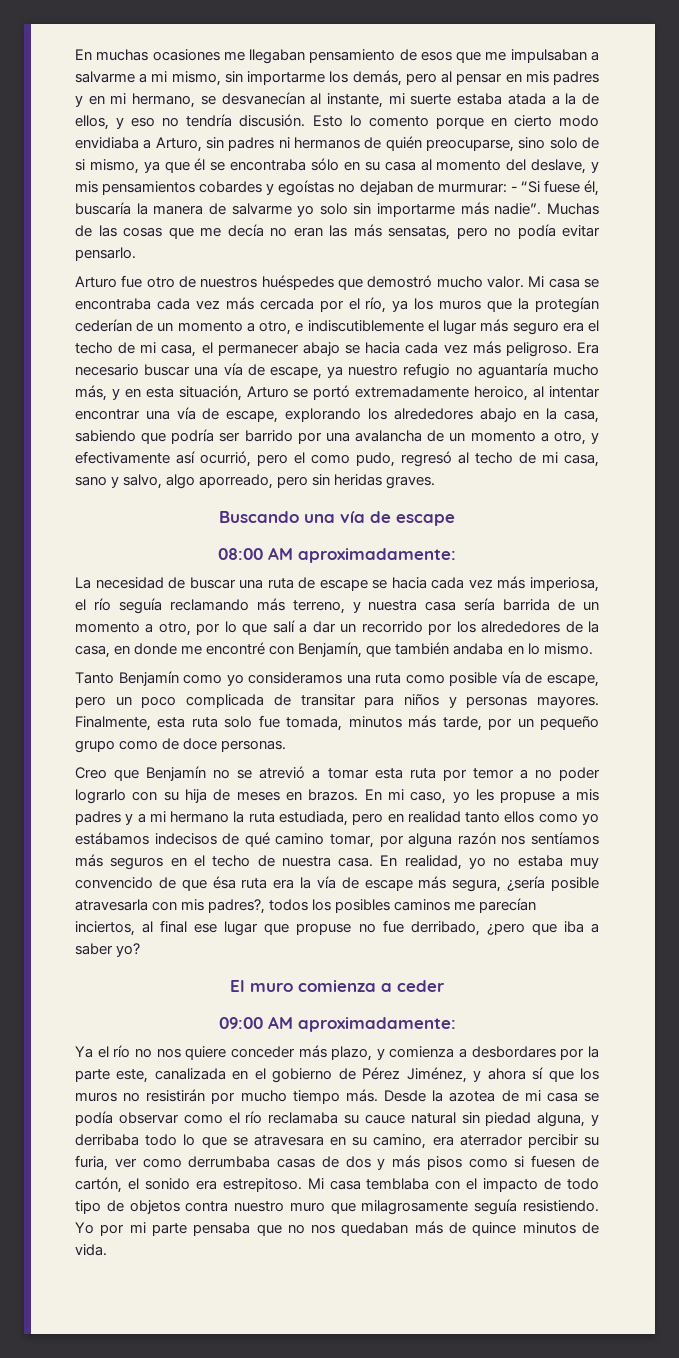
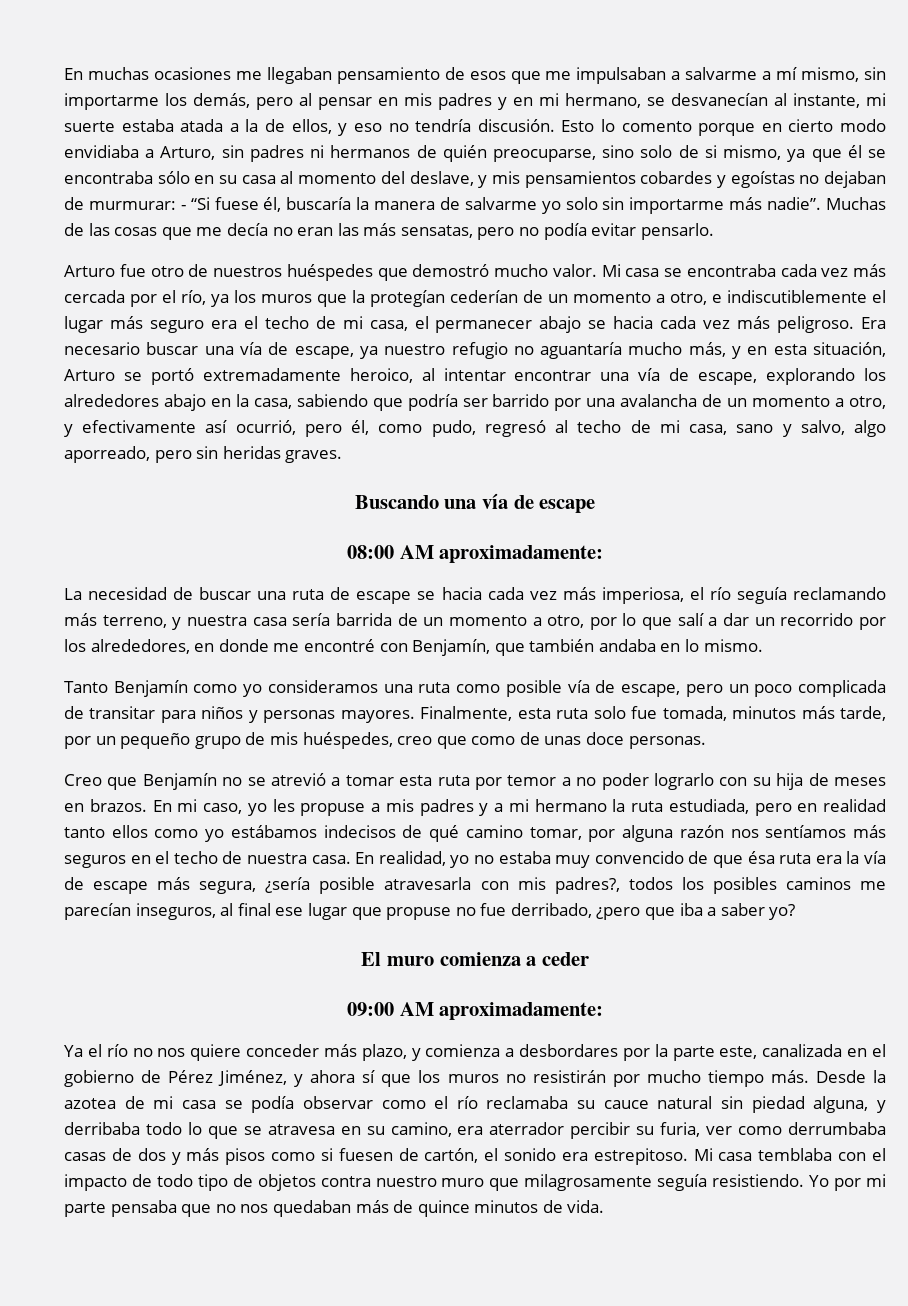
- En muchas ocasiones me llegaban pensamiento de esos que me impulsaban a salvarme a mi mismo, sin importarme los demás, pero al pensar en mis padres y en mi hermano, se desvanecían al instante, mi suerte estaba atada a la de ellos, y eso no tendría discusión.
+ En muchas ocasiones me llegaban pensamiento de esos que me impulsaban a salvarme a mí mismo, sin importarme los demás, pero al pensar en mis padres y en mi hermano, se desvanecían al instante, mi suerte estaba atada a la de ellos, y eso no tendría discusión.
- Era necesario buscar una vía de escape, ya nuestro refugio no aguantaría mucho más, y en esta situación, Arturo se portó extremadamente heroico, al intentar encontrar una vía de escape, explorando los alrededores abajo en la casa, sabiendo que podría ser barrido por una avalancha de un momento a otro, y efectivamente así ocurrió, pero el como pudo, regresó al techo de mi casa, sano y salvo, algo aporreado, pero sin heridas graves.
+ Era necesario buscar una vía de escape, ya nuestro refugio no aguantaría mucho más, y en esta situación, Arturo se portó extremadamente heroico, al intentar encontrar una vía de escape, explorando los alrededores abajo en la casa, sabiendo que podría ser barrido por una avalancha de un momento a otro, y efectivamente así ocurrió, pero él, como pudo, regresó al techo de mi casa, sano y salvo, algo aporreado, pero sin heridas graves.
- La necesidad de buscar una ruta de escape se hacia cada vez más imperiosa, el río seguía reclamando más terreno, y nuestra casa sería barrida de un momento a otro, por lo que salí a dar un recorrido por los alrededores de la casa, en donde me encontré con Benjamín, que también andaba en lo mismo.
+ La necesidad de buscar una ruta de escape se hacia cada vez más imperiosa, el río seguía reclamando más terreno, y nuestra casa sería barrida de un momento a otro, por lo que salí a dar un recorrido por los alrededores, en donde me encontré con Benjamín, que también andaba en lo mismo.
- Finalmente, esta ruta solo fue tomada, minutos más tarde, por un pequeño grupo como de doce personas.
+ Finalmente, esta ruta solo fue tomada, minutos más tarde, por un pequeño grupo de mis huéspedes, creo que como de unas doce personas.
- En realidad, yo no estaba muy convencido de que ésa ruta era la vía de escape más segura, ¿sería posible atravesarla con mis padres?, todos los posibles caminos me parecían inciertos, al final ese lugar que propuse no fue derribado, ¿pero que iba a saber yo?
+ En realidad, yo no estaba muy convencido de que ésa ruta era la vía de escape más segura, ¿sería posible atravesarla con mis padres?, todos los posibles caminos me parecían inseguros, al final ese lugar que propuse no fue derribado, ¿pero que iba a saber yo?
- Desde la azotea de mi casa se podía observar como el río reclamaba su cauce natural sin piedad alguna, y derribaba todo lo que se atravesara en su camino, era aterrador percibir su furia, ver como derrumbaba casas de dos y más pisos como si fuesen de cartón, el sonido era estrepitoso.
+ Desde la azotea de mi casa se podía observar como el río reclamaba su cauce natural sin piedad alguna, y derribaba todo lo que se atravesa en su camino, era aterrador percibir su furia, ver como derrumbaba casas de dos y más pisos como si fuesen de cartón, el sonido era estrepitoso.

